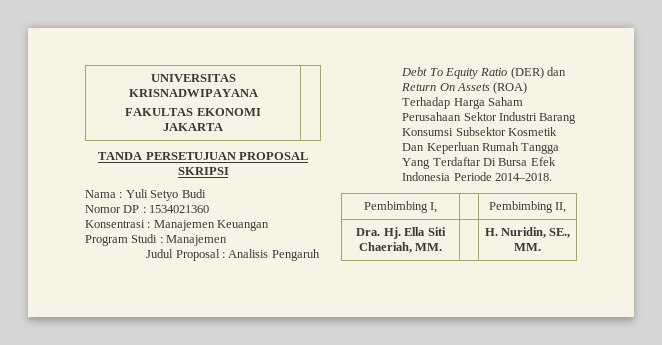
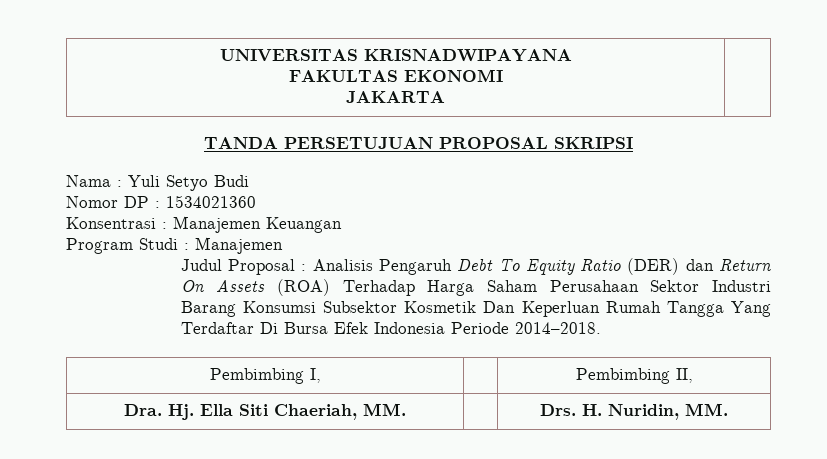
- Dra. Hj. Ella Siti Chaeriah, MM. | | H. Nuridin, SE., MM.
+ Dra. Hj. Ella Siti Chaeriah, MM. | | Drs. H. Nuridin, MM.

